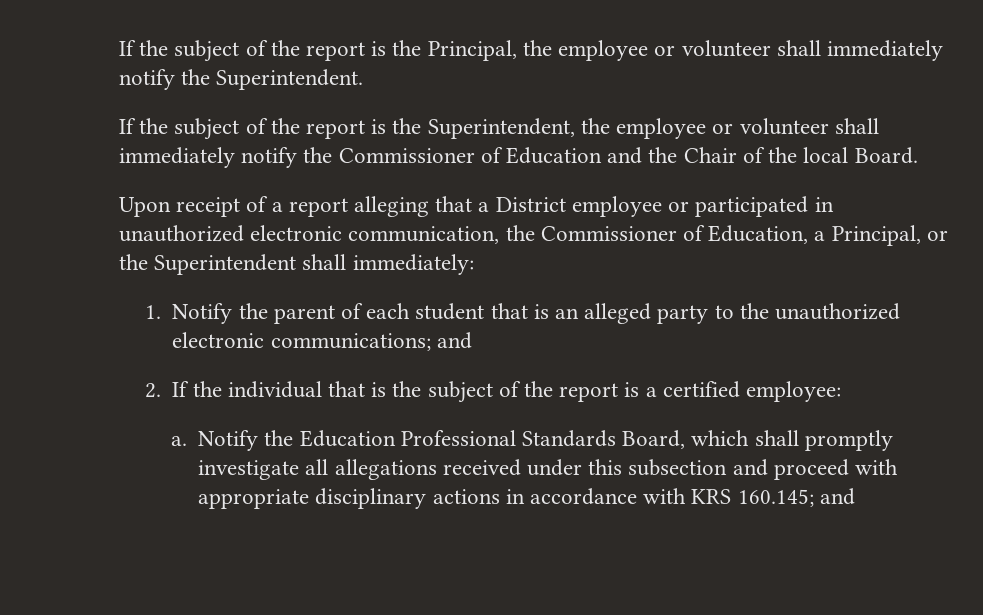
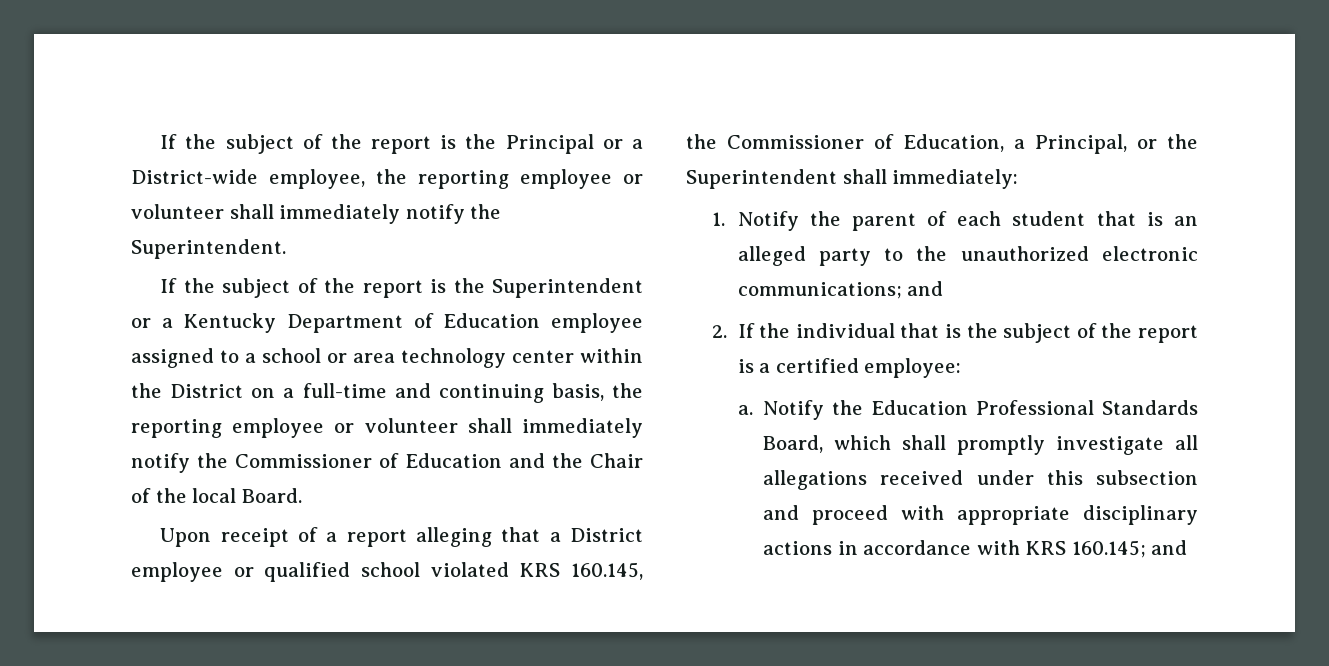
- If the subject of the report is the Principal, the employee or volunteer shall immediately notify the Superintendent.
+ If the subject of the report is the Principal or a District-wide employee, the reporting employee or volunteer shall immediately notify the Superintendent.
- If the subject of the report is the Superintendent, the employee or volunteer shall immediately notify the Commissioner of Education and the Chair of the local Board.
+ If the subject of the report is the Superintendent or a Kentucky Department of Education employee assigned to a school or area technology center within the District on a full-time and continuing basis, the reporting employee or volunteer shall immediately notify the Commissioner of Education and the Chair of the local Board.
- Upon receipt of a report alleging that a District employee or participated in unauthorized electronic communication, the Commissioner of Education, a Principal, or the Superintendent shall immediately:
+ Upon receipt of a report alleging that a District employee or qualified school violated KRS 160.145, the Commissioner of Education, a Principal, or the Superintendent shall immediately:

